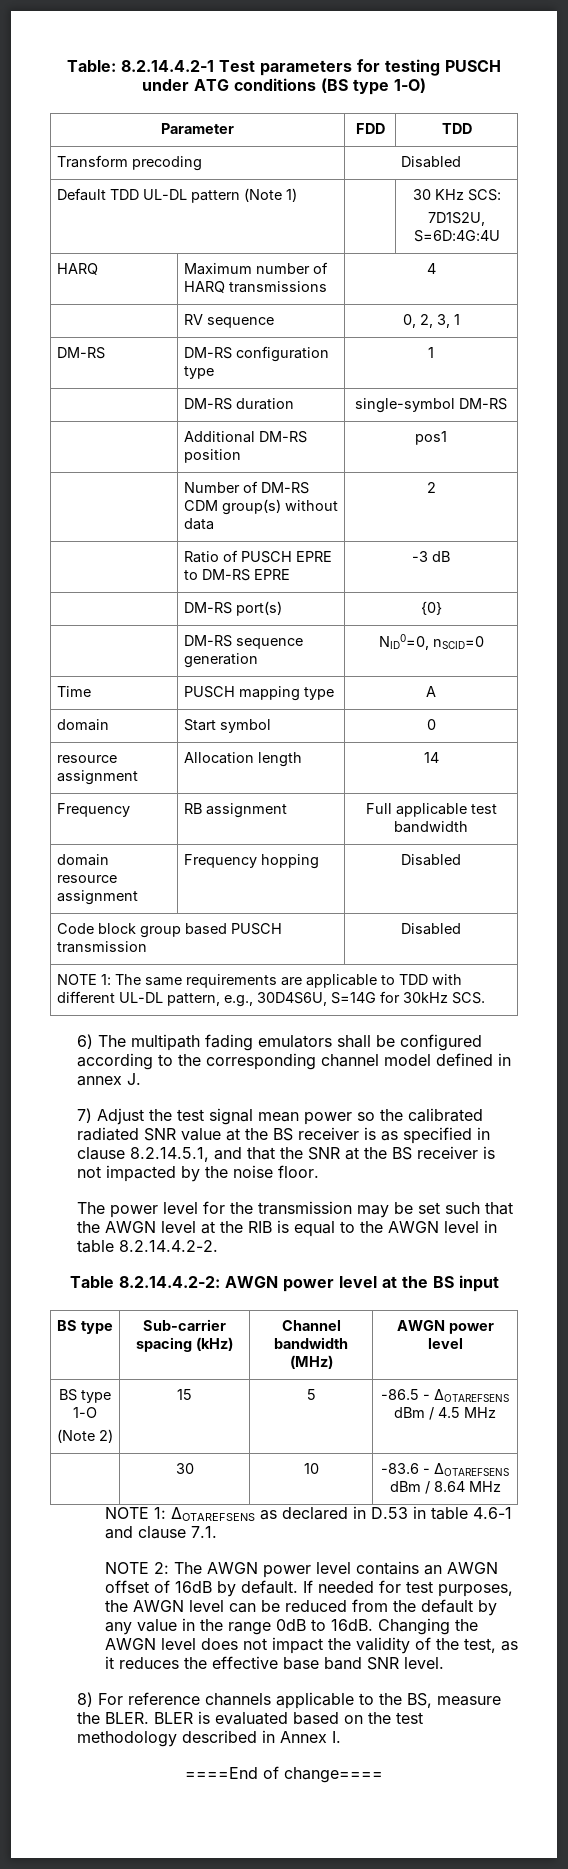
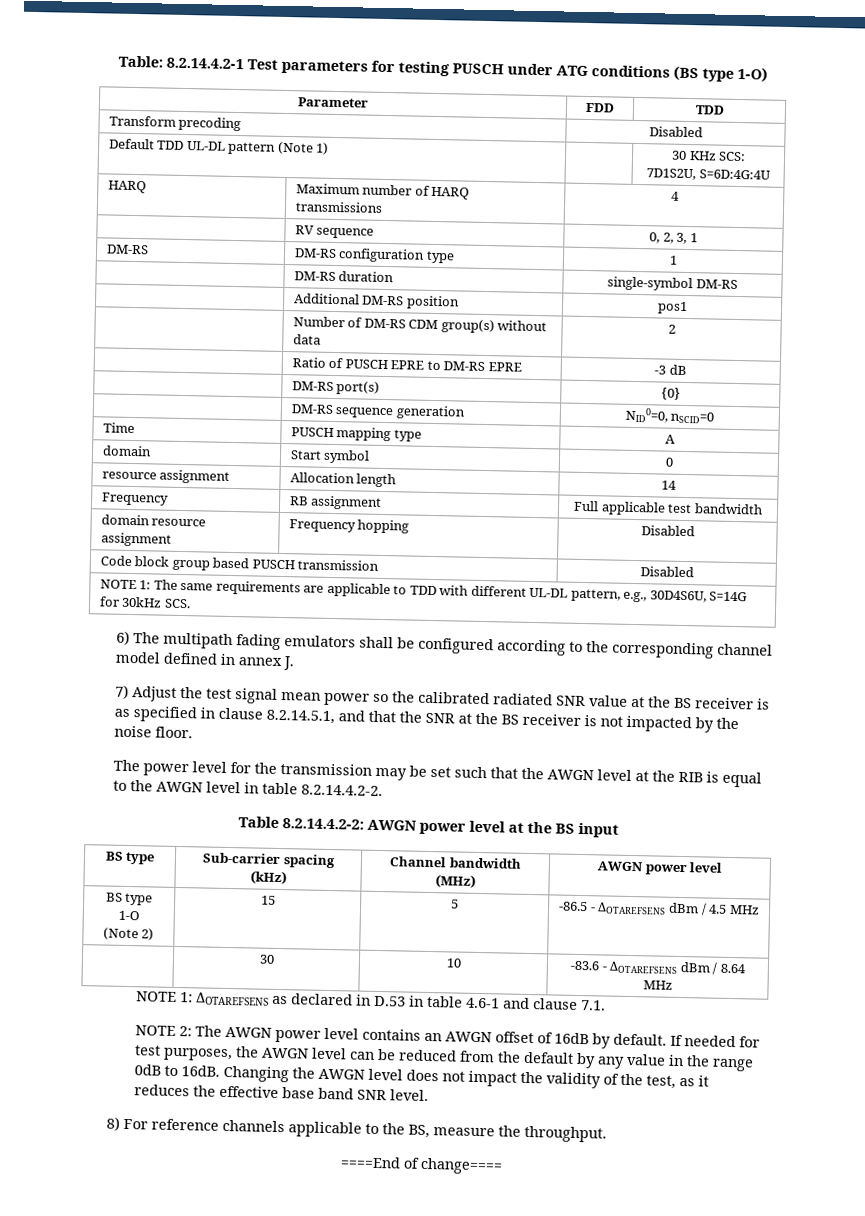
- 8) For reference channels applicable to the BS, measure the BLER. BLER is evaluated based on the test methodology described in Annex I.
+ 8) For reference channels applicable to the BS, measure the throughput.

